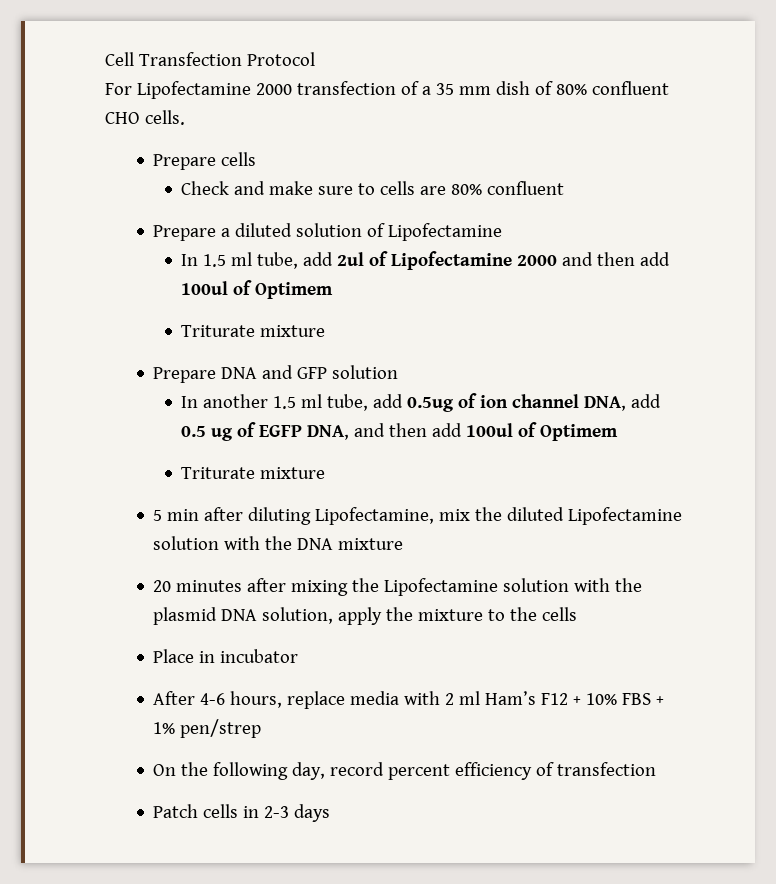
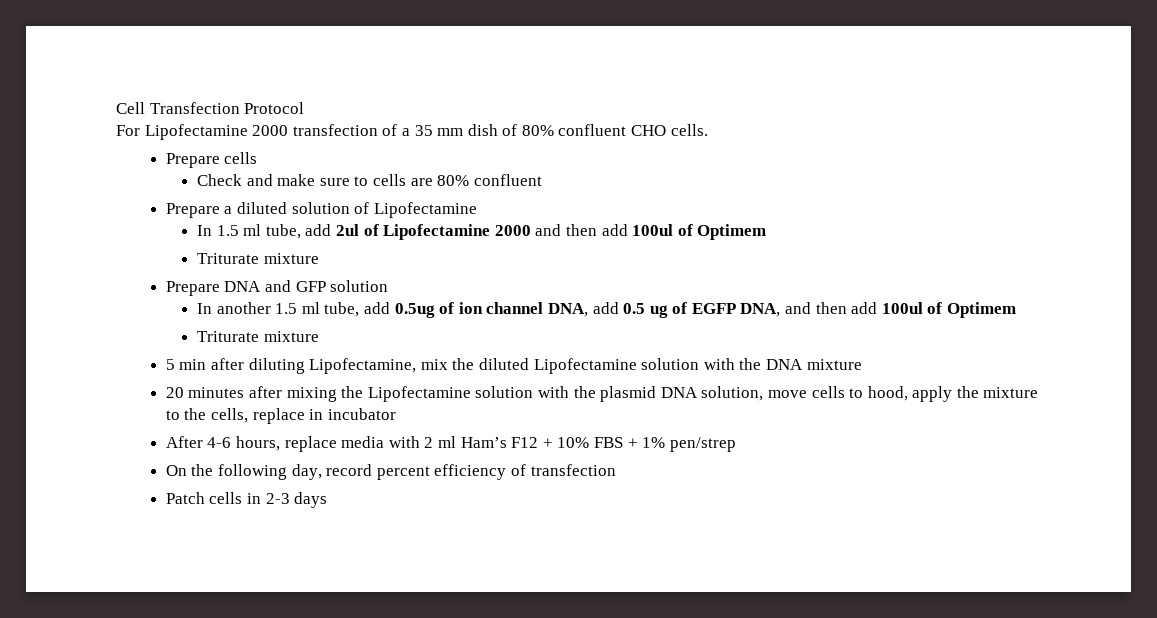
- 20 minutes after mixing the Lipofectamine solution with the plasmid DNA solution, apply the mixture to the cells
- Place in incubator
+ 20 minutes after mixing the Lipofectamine solution with the plasmid DNA solution, move cells to hood, apply the mixture to the cells, replace in incubator

